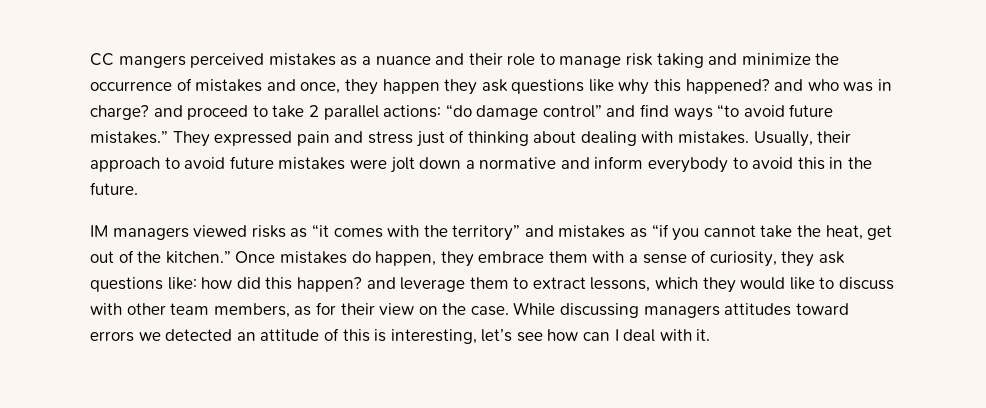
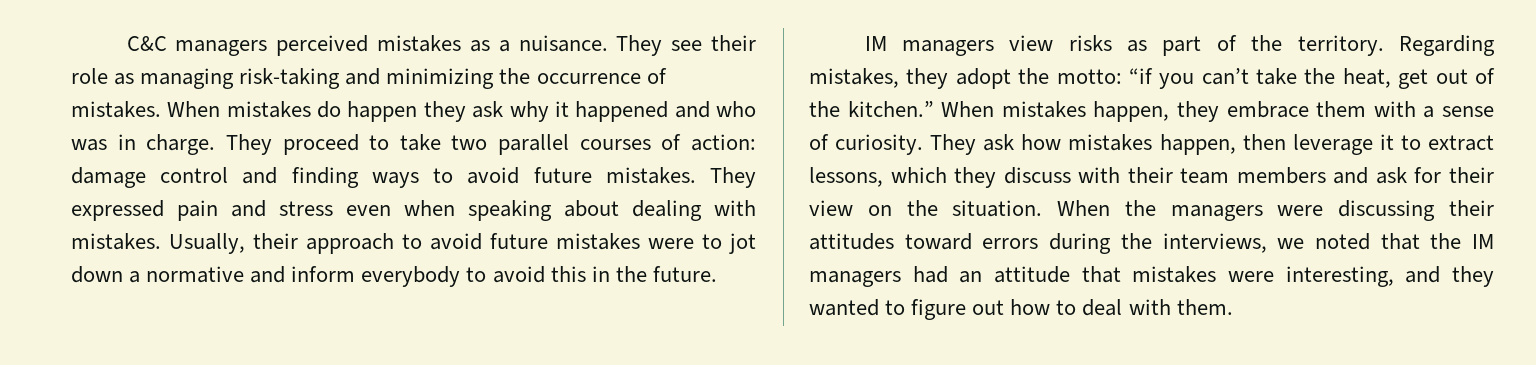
- CC mangers perceived mistakes as a nuance and their role to manage risk taking and minimize the occurrence of mistakes and once, they happen they ask questions like why this happened? and who was in charge? and proceed to take 2 parallel actions: “do damage control” and find ways “to avoid future mistakes.”
+ C&C managers perceived mistakes as a nuisance. They see their role as managing risk-taking and minimizing the occurrence of mistakes. When mistakes do happen they ask why it happened and who was in charge. They proceed to take two parallel courses of action: damage control and finding ways to avoid future mistakes.
- They expressed pain and stress just of thinking about dealing with mistakes.
+ They expressed pain and stress even when speaking about dealing with mistakes.
- Usually, their approach to avoid future mistakes were jolt down a normative and inform everybody to avoid this in the future.
+ Usually, their approach to avoid future mistakes were to jot down a normative and inform everybody to avoid this in the future.
- IM managers viewed risks as “it comes with the territory” and mistakes as “if you cannot take the heat, get out of the kitchen.”
+ IM managers view risks as part of the territory. Regarding mistakes, they adopt the motto: “if you can’t take the heat, get out of the kitchen.”
- Once mistakes do happen, they embrace them with a sense of curiosity, they ask questions like: how did this happen? and leverage them to extract lessons, which they would like to discuss with other team members, as for their view on the case. While discussing managers attitudes toward errors we detected an attitude of this is interesting, let’s see how can I deal with it.
+ When mistakes happen, they embrace them with a sense of curiosity. They ask how mistakes happen, then leverage it to extract lessons, which they discuss with their team members and ask for their view on the situation. When the managers were discussing their attitudes toward errors during the interviews, we noted that the IM managers had an attitude that mistakes were interesting, and they wanted to figure out how to deal with them.

